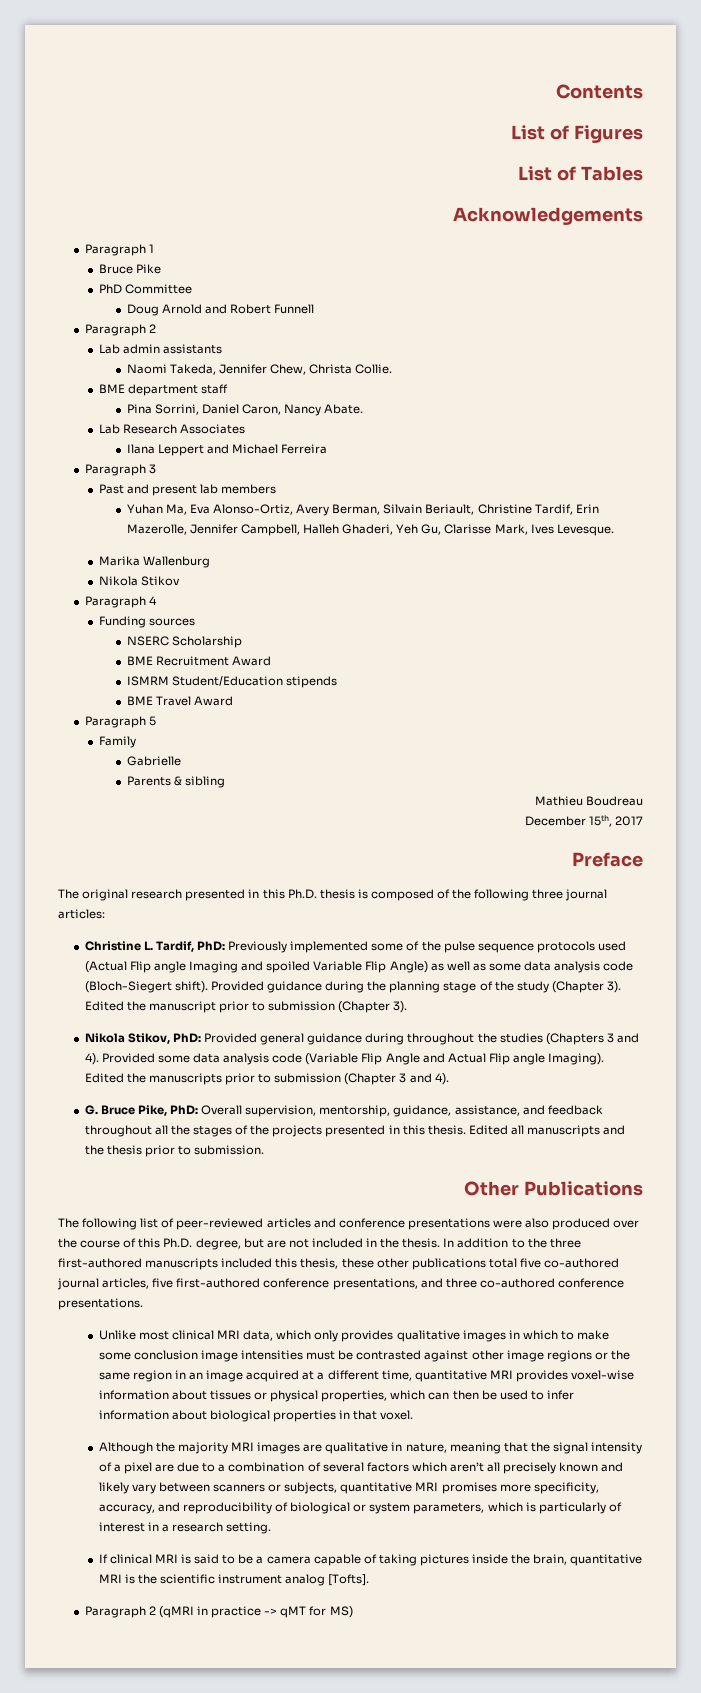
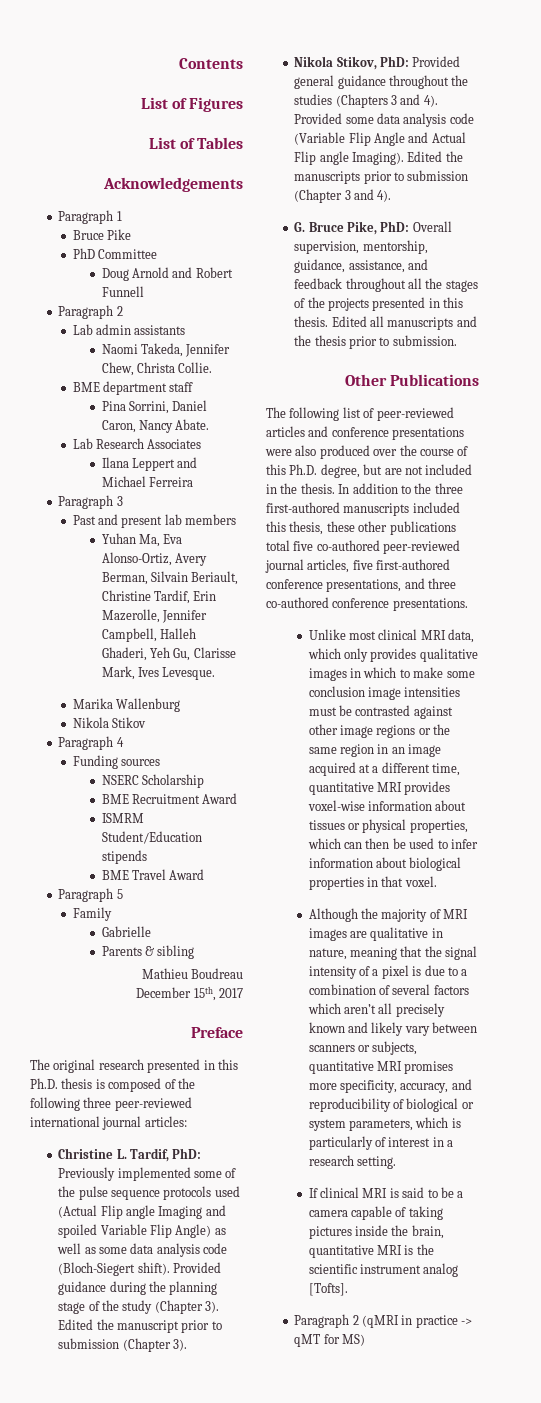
- The original research presented in this Ph.D. thesis is composed of the following three journal articles:
+ The original research presented in this Ph.D. thesis is composed of the following three peer-reviewed international journal articles:
- Nikola Stikov, PhD: Provided general guidance during throughout the studies (Chapters 3 and 4).
+ Nikola Stikov, PhD: Provided general guidance throughout the studies (Chapters 3 and 4).
- In addition to the three first-authored manuscripts included this thesis, these other publications total five co-authored journal articles, five first-authored conference presentations, and three co-authored conference presentations.
+ In addition to the three first-authored manuscripts included this thesis, these other publications total five co-authored peer-reviewed journal articles, five first-authored conference presentations, and three co-authored conference presentations.
- Although the majority MRI images are qualitative in nature, meaning that the signal intensity of a pixel are due to a combination of several factors which aren’t all precisely known and likely vary between scanners or subjects, quantitative MRI promises more specificity, accuracy, and reproducibility of biological or system parameters, which is particularly of interest in a research setting.
+ Although the majority of MRI images are qualitative in nature, meaning that the signal intensity of a pixel is due to a combination of several factors which aren’t all precisely known and likely vary between scanners or subjects, quantitative MRI promises more specificity, accuracy, and reproducibility of biological or system parameters, which is particularly of interest in a research setting.

